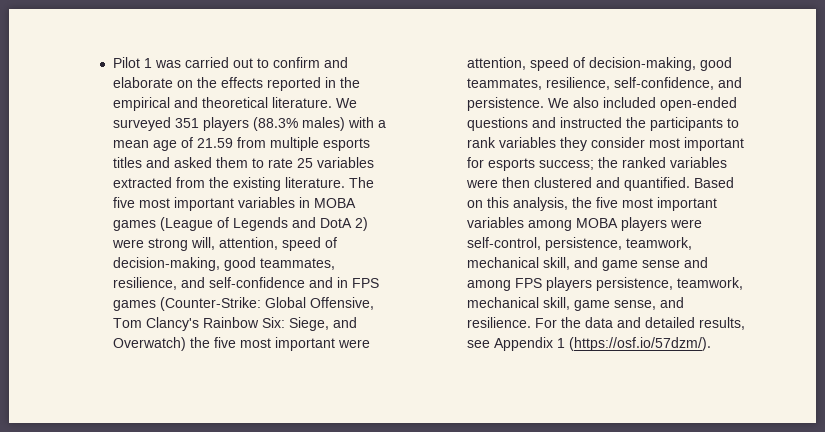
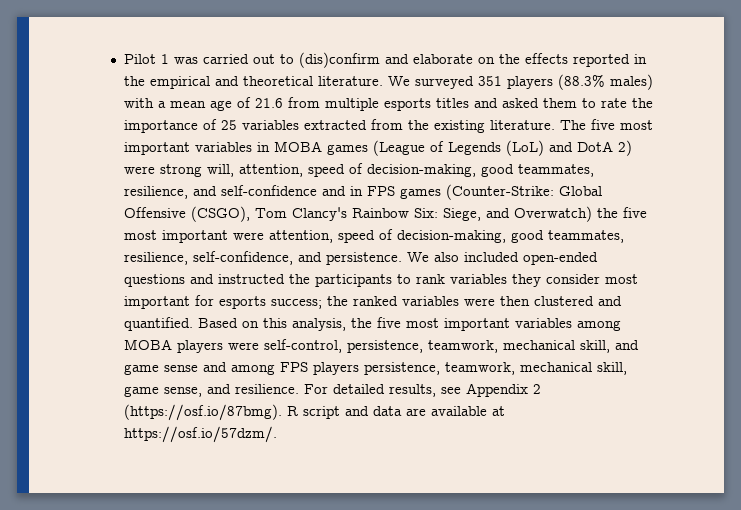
- Pilot 1 was carried out to confirm and elaborate on the effects reported in the empirical and theoretical literature.
+ Pilot 1 was carried out to (dis)confirm and elaborate on the effects reported in the empirical and theoretical literature.
- We surveyed 351 players (88.3% males) with a mean age of 21.59 from multiple esports titles and asked them to rate 25 variables extracted from the existing literature.
+ We surveyed 351 players (88.3% males) with a mean age of 21.6 from multiple esports titles and asked them to rate the importance of 25 variables extracted from the existing literature.
- The five most important variables in MOBA games (League of Legends and DotA 2) were strong will, attention, speed of decision-making, good teammates, resilience, and self-confidence and in FPS games (Counter-Strike: Global Offensive, Tom Clancy's Rainbow Six: Siege, and Overwatch) the five most important were attention, speed of decision-making, good teammates, resilience, self-confidence, and persistence.
+ The five most important variables in MOBA games (League of Legends (LoL) and DotA 2) were strong will, attention, speed of decision-making, good teammates, resilience, and self-confidence and in FPS games (Counter-Strike: Global Offensive (CSGO), Tom Clancy's Rainbow Six: Siege, and Overwatch) the five most important were attention, speed of decision-making, good teammates, resilience, self-confidence, and persistence.
- For the data and detailed results, see Appendix 1 (https://osf.io/57dzm/).
+ For detailed results, see Appendix 2 (https://osf.io/87bmg). R script and data are available at https://osf.io/57dzm/.

